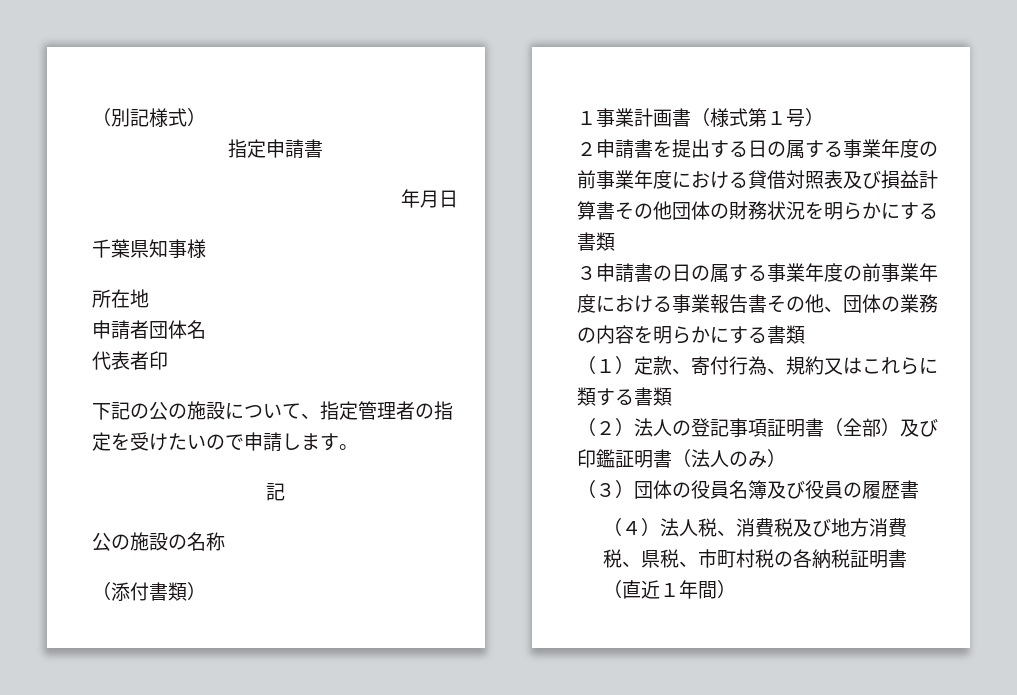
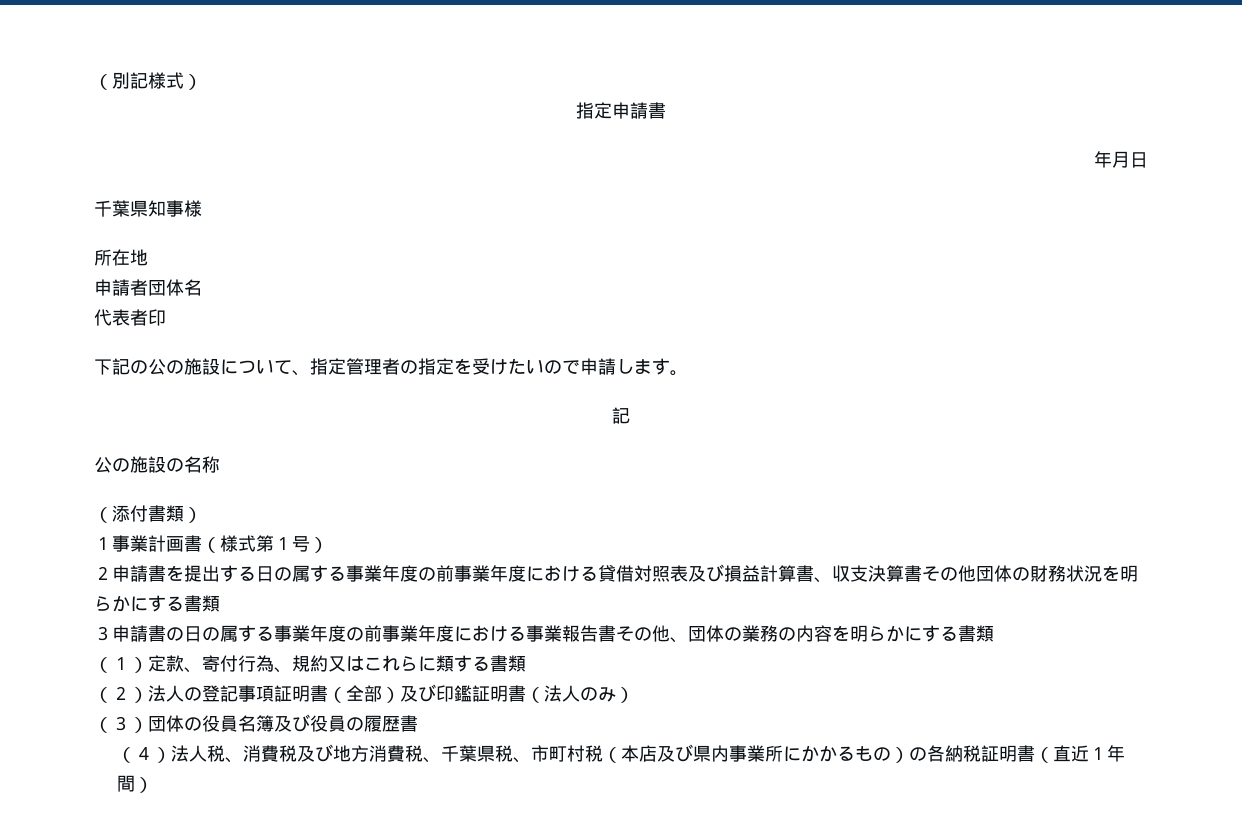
- ２申請書を提出する日の属する事業年度の前事業年度における貸借対照表及び損益計算書その他団体の財務状況を明らかにする書類
+ ２申請書を提出する日の属する事業年度の前事業年度における貸借対照表及び損益計算書、収支決算書その他団体の財務状況を明らかにする書類
- （４）法人税、消費税及び地方消費税、県税、市町村税の各納税証明書（直近１年間）
+ （４）法人税、消費税及び地方消費税、千葉県税、市町村税（本店及び県内事業所にかかるもの）の各納税証明書（直近１年間）

